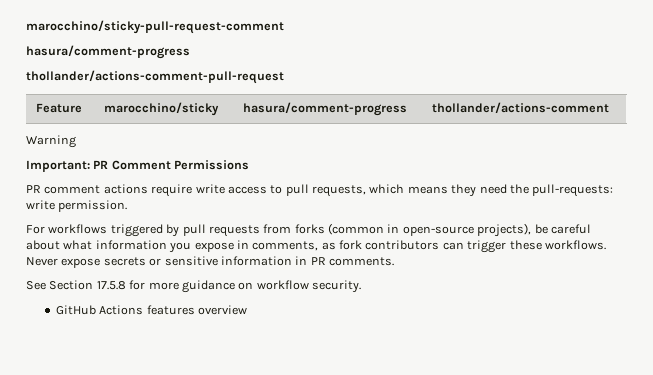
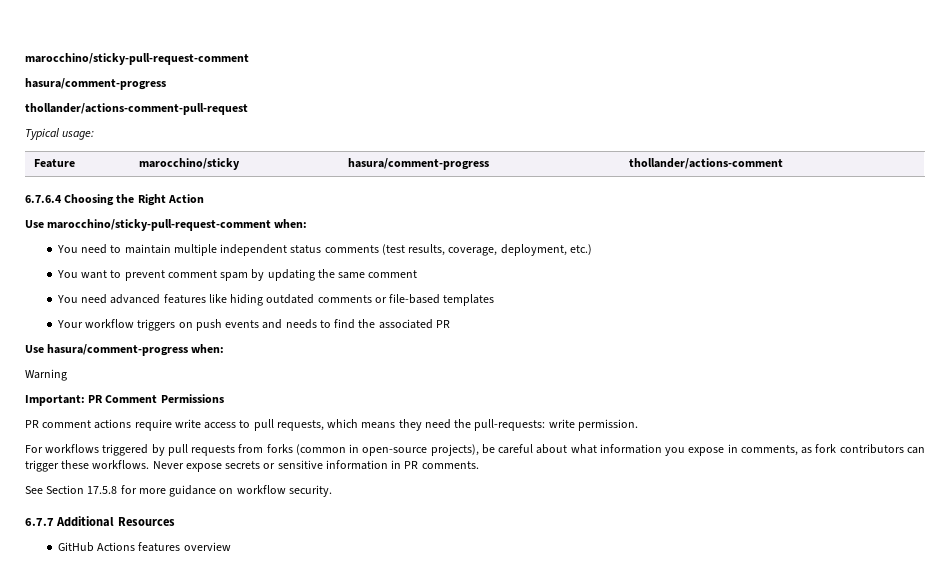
+ Typical usage:
+ 6.7.6.4 Choosing the Right Action
+ Use marocchino/sticky-pull-request-comment when:
+ You need to maintain multiple independent status comments (test results, coverage, deployment, etc.)
+ You want to prevent comment spam by updating the same comment
+ You need advanced features like hiding outdated comments or file-based templates
+ Your workflow triggers on push events and needs to find the associated PR
+ Use hasura/comment-progress when:
+ 6.7.7 Additional Resources

